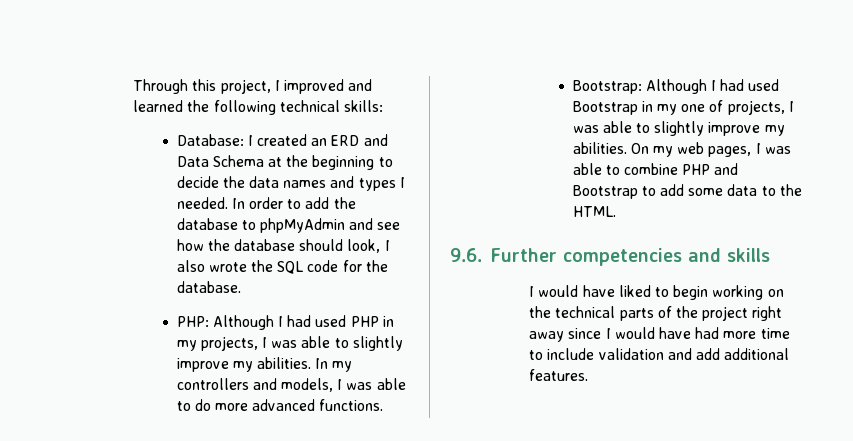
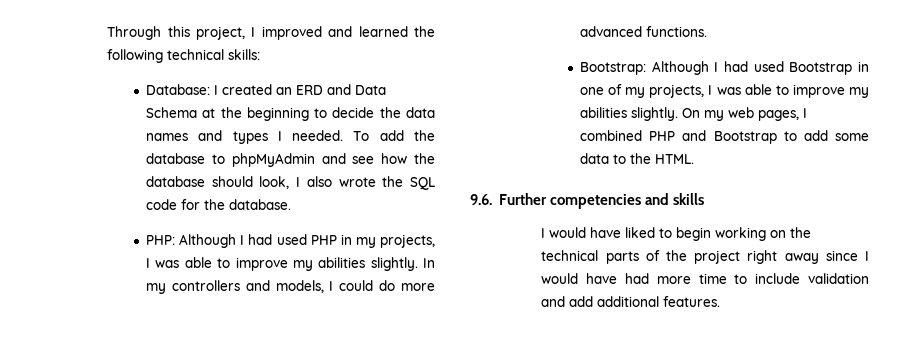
- In order to add the database to phpMyAdmin and see how the database should look, I also wrote the SQL code for the database.
+ To add the database to phpMyAdmin and see how the database should look, I also wrote the SQL code for the database.
- PHP: Although I had used PHP in my projects, I was able to slightly improve my abilities.
+ PHP: Although I had used PHP in my projects, I was able to improve my abilities slightly.
- In my controllers and models, I was able to do more advanced functions.
+ In my controllers and models, I could do more advanced functions.
- Bootstrap: Although I had used Bootstrap in my one of projects, I was able to slightly improve my abilities.
+ Bootstrap: Although I had used Bootstrap in one of my projects, I was able to improve my abilities slightly.
- On my web pages, I was able to combine PHP and Bootstrap to add some data to the HTML.
+ On my web pages, I combined PHP and Bootstrap to add some data to the HTML.

